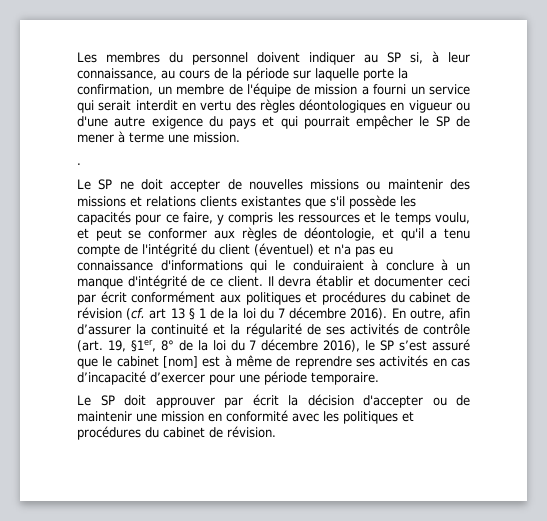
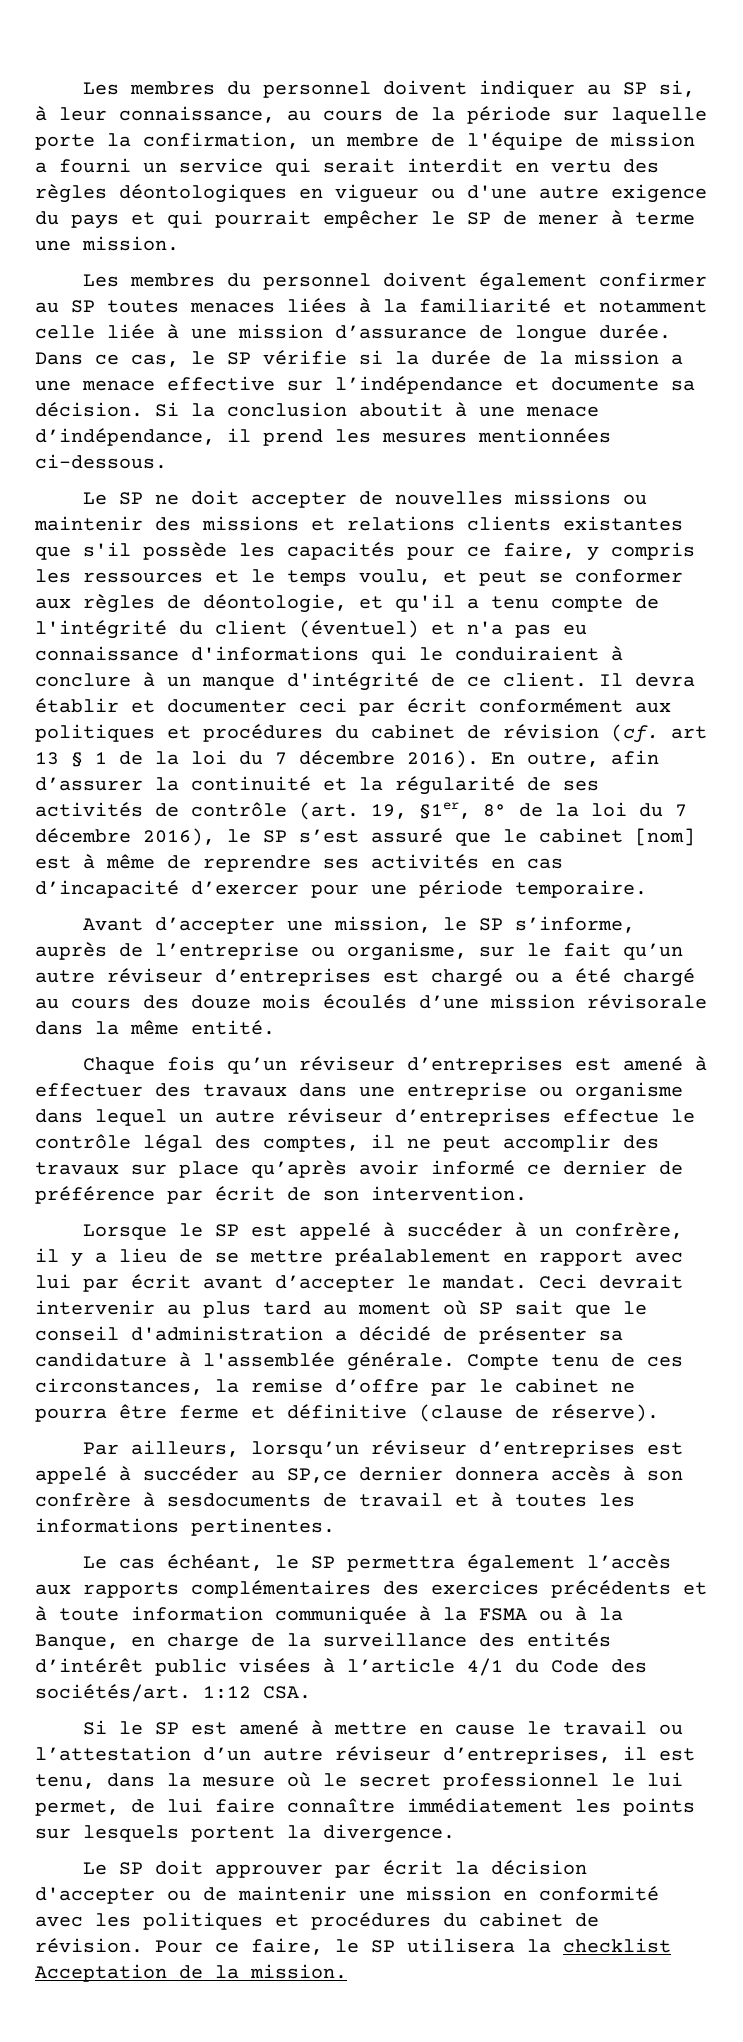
- .
+ Les membres du personnel doivent également confirmer au SP toutes menaces liées à la familiarité et notamment celle liée à une mission d’assurance de longue durée. Dans ce cas, le SP vérifie si la durée de la mission a une menace effective sur l’indépendance et documente sa décision. Si la conclusion aboutit à une menace d’indépendance, il prend les mesures mentionnées ci-dessous.
+ Avant d’accepter une mission, le SP s’informe, auprès de l’entreprise ou organisme, sur le fait qu’un autre réviseur d’entreprises est chargé ou a été chargé au cours des douze mois écoulés d’une mission révisorale dans la même entité.
+ Chaque fois qu’un réviseur d’entreprises est amené à effectuer des travaux dans une entreprise ou organisme dans lequel un autre réviseur d’entreprises effectue le contrôle légal des comptes, il ne peut accomplir des travaux sur place qu’après avoir informé ce dernier de préférence par écrit de son intervention.
+ Lorsque le SP est appelé à succéder à un confrère, il y a lieu de se mettre préalablement en rapport avec lui par écrit avant d’accepter le mandat. Ceci devrait intervenir au plus tard au moment où SP sait que le conseil d'administration a décidé de présenter sa candidature à l'assemblée générale. Compte tenu de ces circonstances, la remise d’offre par le cabinet ne pourra être ferme et définitive (clause de réserve).
+ Par ailleurs, lorsqu’un réviseur d’entreprises est appelé à succéder au SP,ce dernier donnera accès à son confrère à sesdocuments de travail et à toutes les informations pertinentes.
+ Le cas échéant, le SP permettra également l’accès aux rapports complémentaires des exercices précédents et à toute information communiquée à la FSMA ou à la Banque, en charge de la surveillance des entités d’intérêt public visées à l’article 4/1 du Code des sociétés/art. 1:12 CSA.
+ Si le SP est amené à mettre en cause le travail ou l’attestation d’un autre réviseur d’entreprises, il est tenu, dans la mesure où le secret professionnel le lui permet, de lui faire connaître immédiatement les points sur lesquels portent la divergence.
+ Pour ce faire, le SP utilisera la checklist Acceptation de la mission.

